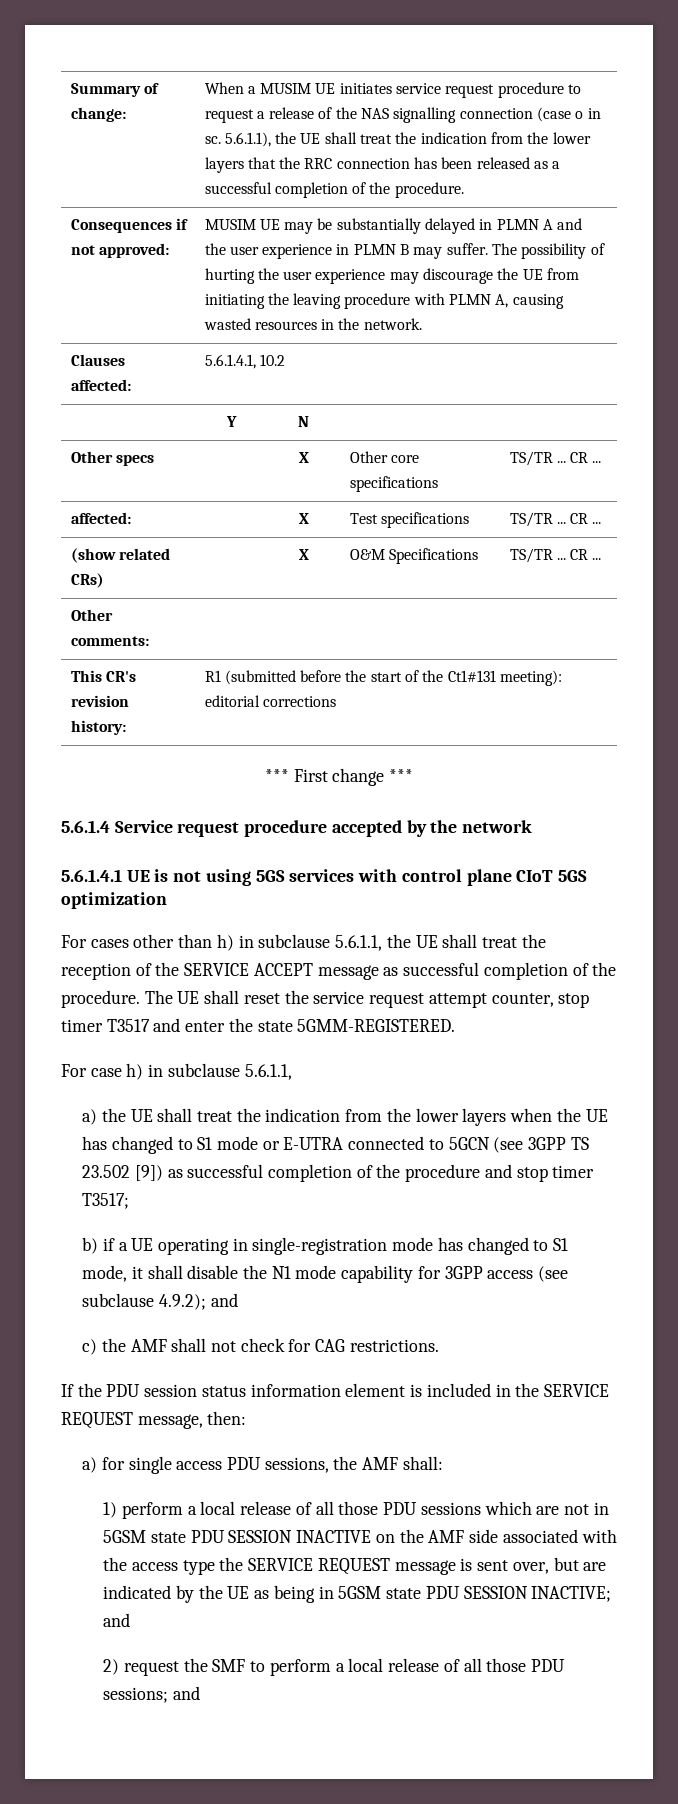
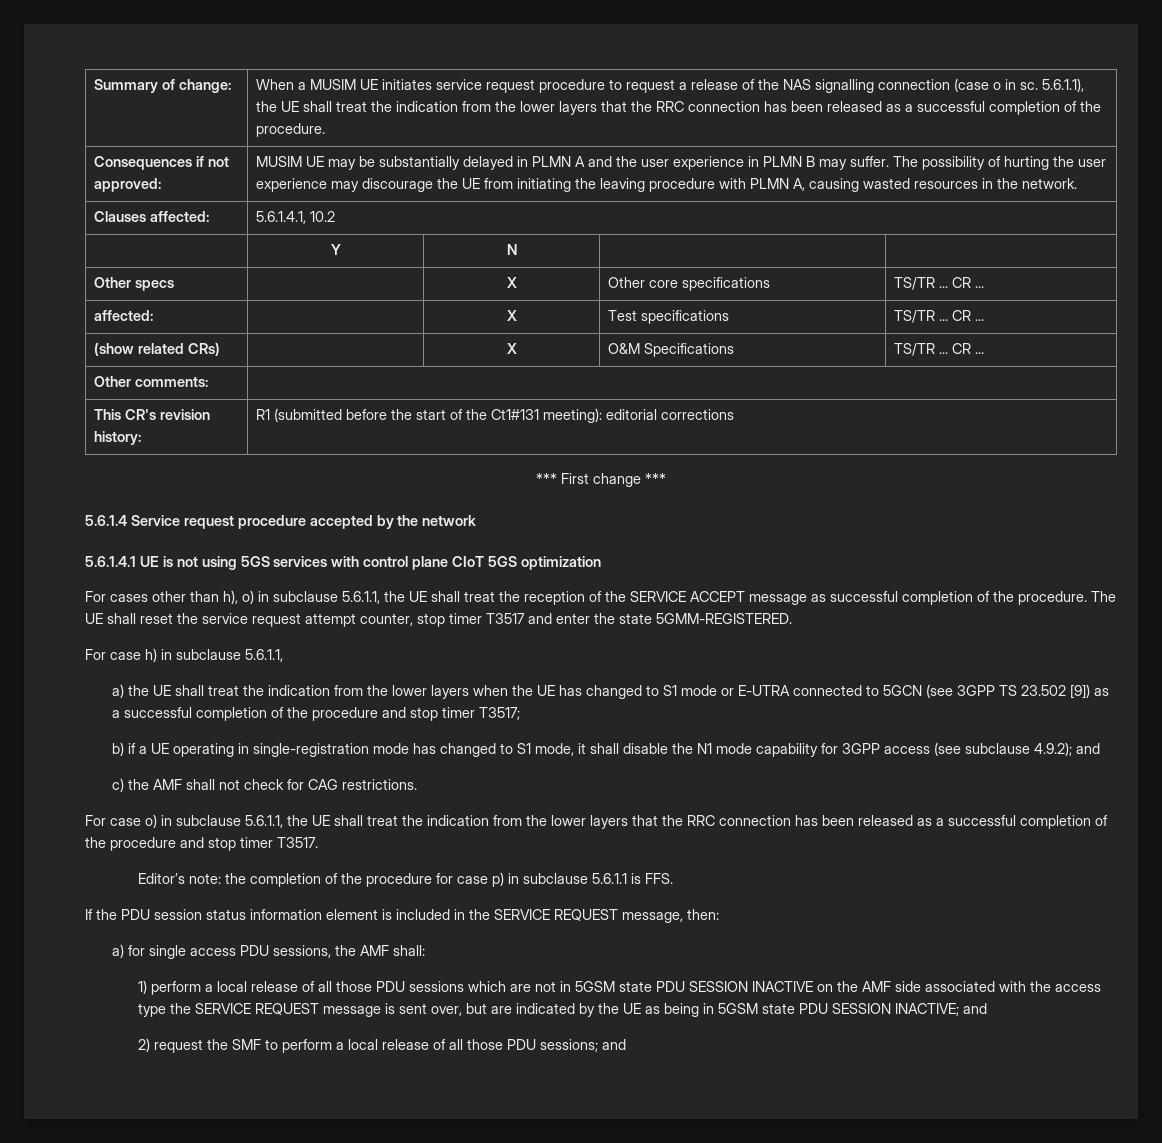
- For cases other than h) in subclause 5.6.1.1, the UE shall treat the reception of the SERVICE ACCEPT message as successful completion of the procedure.
+ For cases other than h), o) in subclause 5.6.1.1, the UE shall treat the reception of the SERVICE ACCEPT message as successful completion of the procedure.
- a) the UE shall treat the indication from the lower layers when the UE has changed to S1 mode or E-UTRA connected to 5GCN (see 3GPP TS 23.502 [9]) as successful completion of the procedure and stop timer T3517;
+ a) the UE shall treat the indication from the lower layers when the UE has changed to S1 mode or E-UTRA connected to 5GCN (see 3GPP TS 23.502 [9]) as a successful completion of the procedure and stop timer T3517;
+ For case o) in subclause 5.6.1.1, the UE shall treat the indication from the lower layers that the RRC connection has been released as a successful completion of the procedure and stop timer T3517.
+ Editor’s note: the completion of the procedure for case p) in subclause 5.6.1.1 is FFS.

